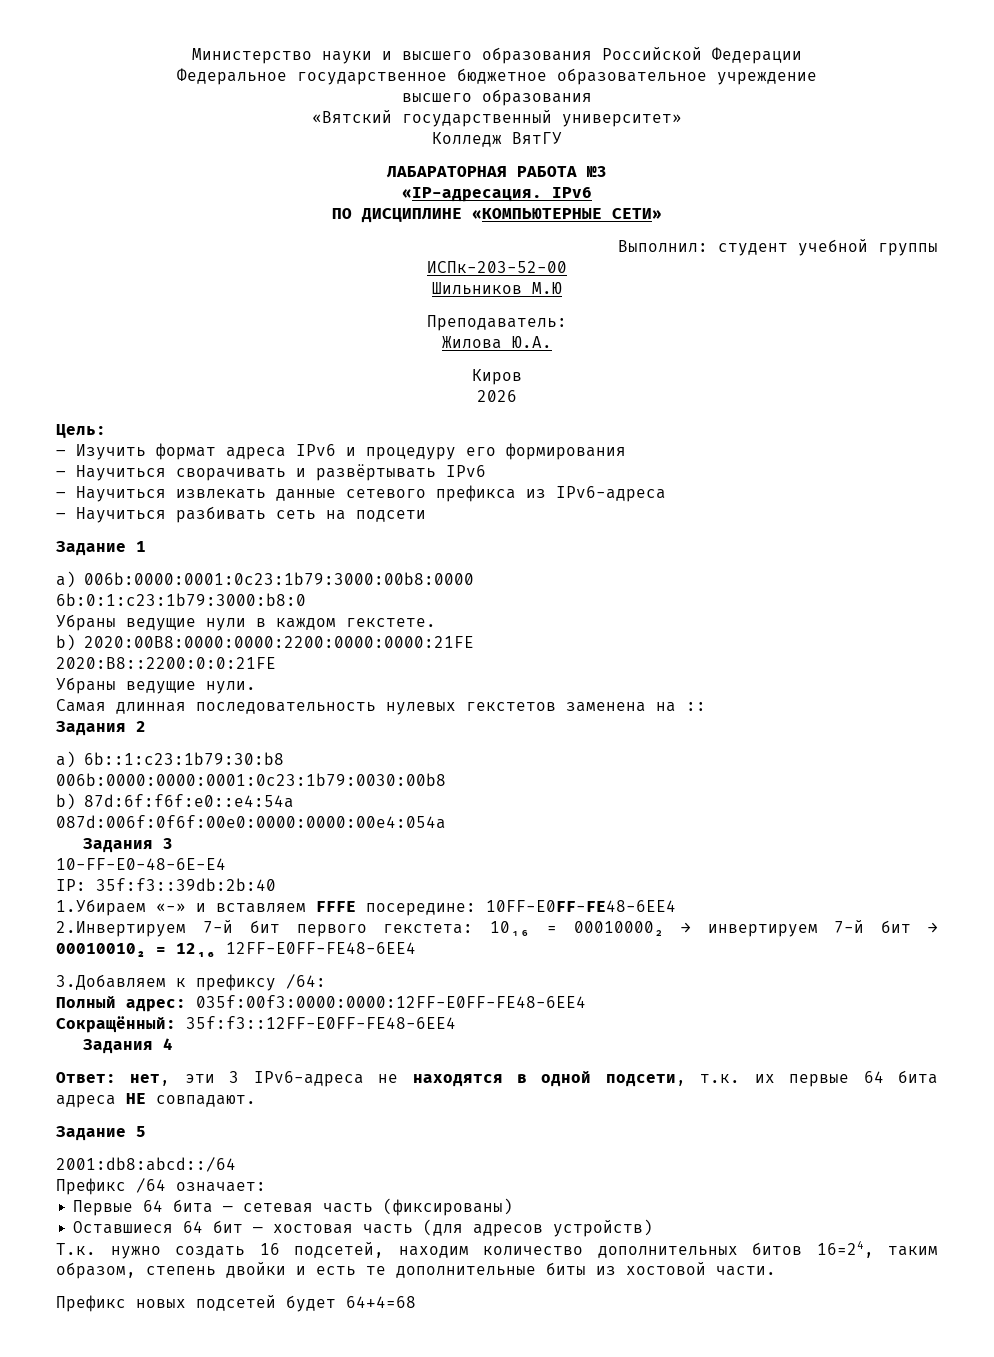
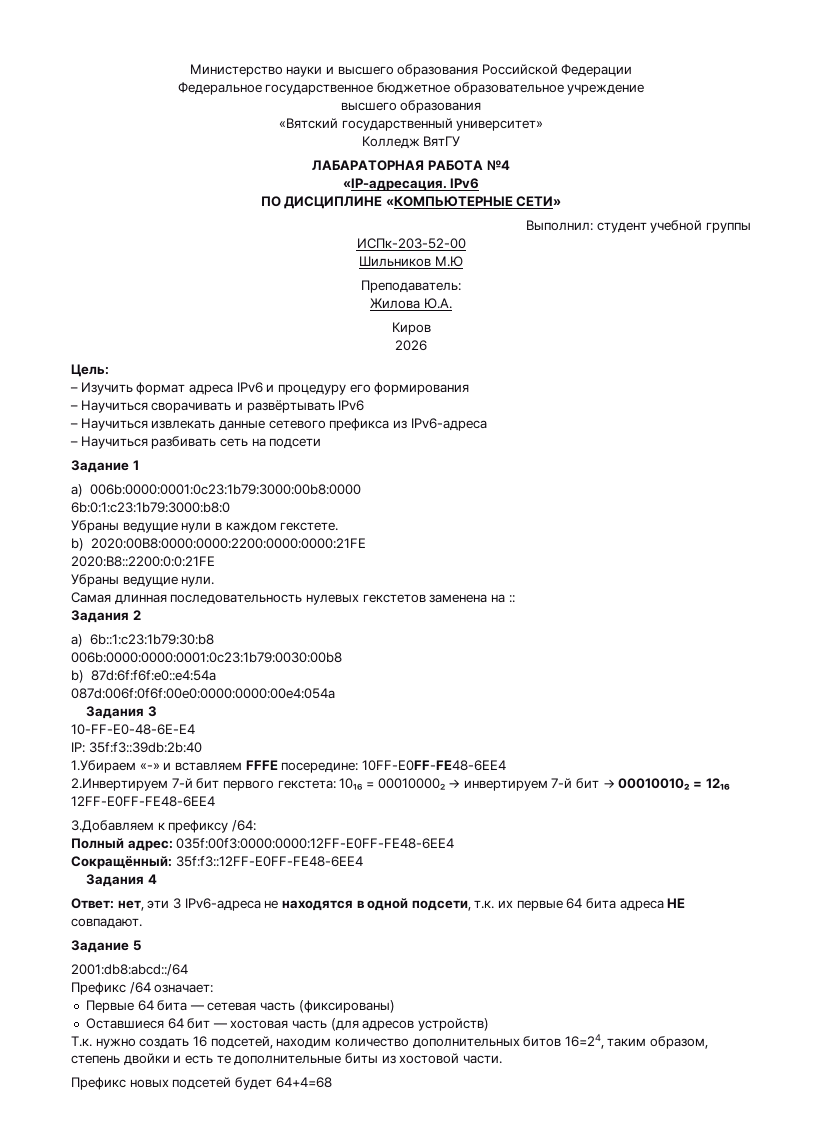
- ЛАБАРАТОРНАЯ РАБОТА №3
+ ЛАБАРАТОРНАЯ РАБОТА №4

